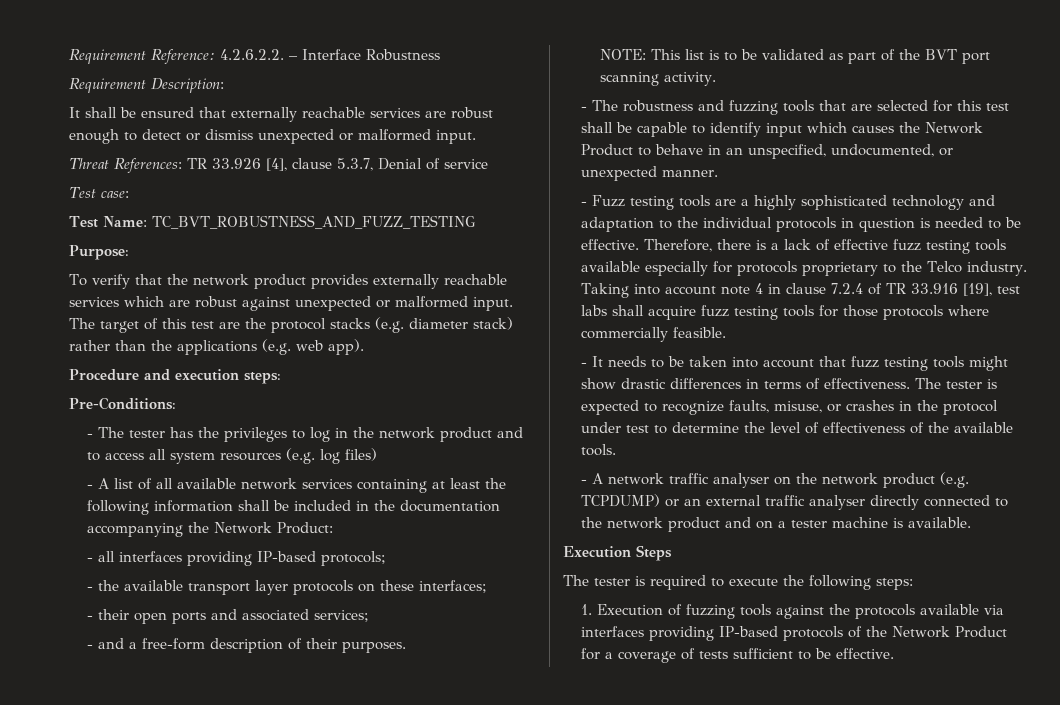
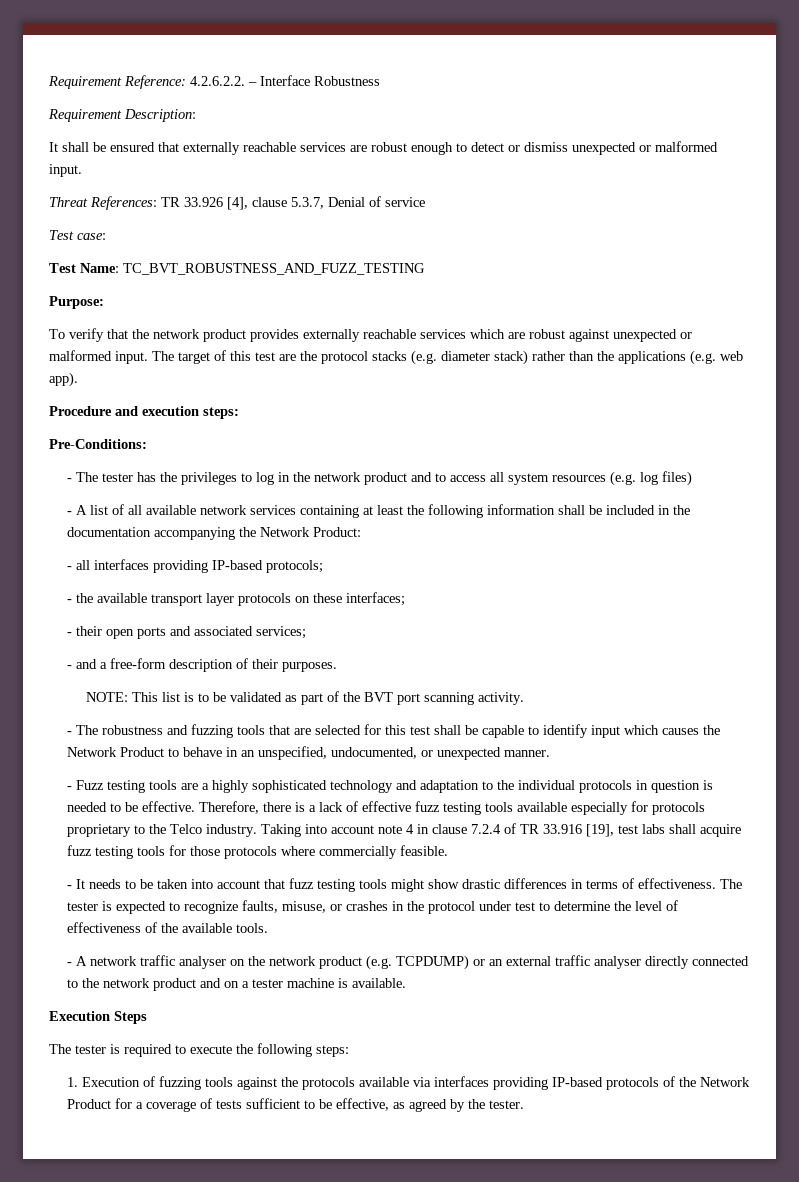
- 1. Execution of fuzzing tools against the protocols available via interfaces providing IP-based protocols of the Network Product for a coverage of tests sufficient to be effective.
+ 1. Execution of fuzzing tools against the protocols available via interfaces providing IP-based protocols of the Network Product for a coverage of tests sufficient to be effective, as agreed by the tester.

